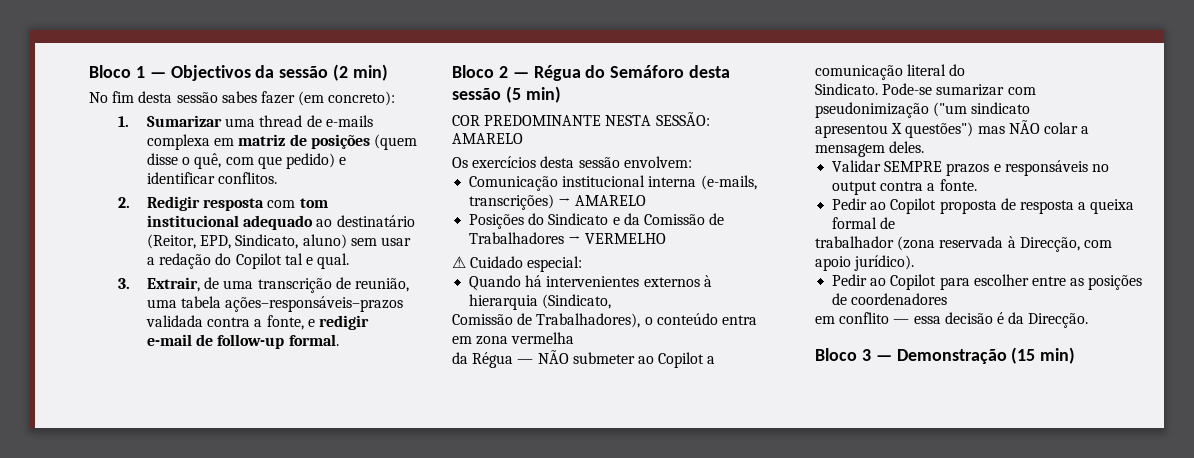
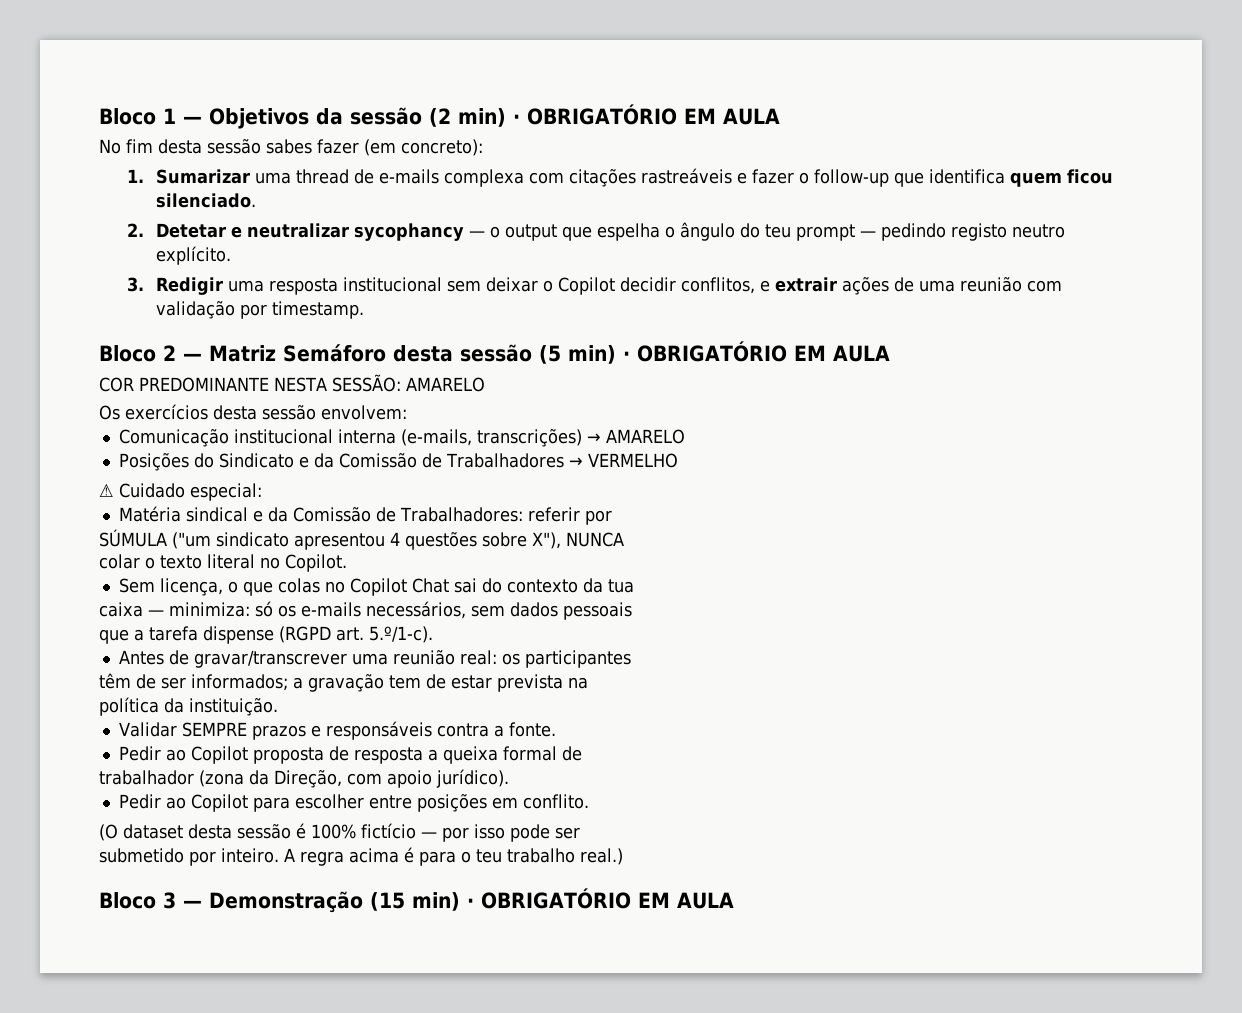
- Bloco 1 — Objectivos da sessão (2 min)
+ Bloco 1 — Objetivos da sessão (2 min) · OBRIGATÓRIO EM AULA
- 1. Sumarizar uma thread de e-mails complexa em matriz de posições (quem disse o quê, com que pedido) e identificar conflitos.
- 2. Redigir resposta com tom institucional adequado ao destinatário (Reitor, EPD, Sindicato, aluno) sem usar a redação do Copilot tal e qual.
- 3. Extrair, de uma transcrição de reunião, uma tabela ações–responsáveis–prazos validada contra a fonte, e redigir e-mail de follow-up formal.
+ 1. Sumarizar uma thread de e-mails complexa com citações rastreáveis e fazer o follow-up que identifica quem ficou silenciado.
+ 2. Detetar e neutralizar sycophancy — o output que espelha o ângulo do teu prompt — pedindo registo neutro explícito.
+ 3. Redigir uma resposta institucional sem deixar o Copilot decidir conflitos, e extrair ações de uma reunião com validação por timestamp.
- Bloco 2 — Régua do Semáforo desta sessão (5 min)
+ Bloco 2 — Matriz Semáforo desta sessão (5 min) · OBRIGATÓRIO EM AULA
- Quando há intervenientes externos à hierarquia (Sindicato,
- Comissão de Trabalhadores), o conteúdo entra em zona vermelha
- da Régua — NÃO submeter ao Copilot a comunicação literal do
- Sindicato. Pode-se sumarizar com pseudonimização ("um sindicato
- apresentou X questões") mas NÃO colar a mensagem deles.
+ Matéria sindical e da Comissão de Trabalhadores: referir por
+ SÚMULA ("um sindicato apresentou 4 questões sobre X"), NUNCA
+ colar o texto literal no Copilot.
+ Sem licença, o que colas no Copilot Chat sai do contexto da tua
+ caixa — minimiza: só os e-mails necessários, sem dados pessoais
+ que a tarefa dispense (RGPD art. 5.º/1-c).
+ Antes de gravar/transcrever uma reunião real: os participantes
+ têm de ser informados; a gravação tem de estar prevista na
+ política da instituição.
- Validar SEMPRE prazos e responsáveis no output contra a fonte.
+ Validar SEMPRE prazos e responsáveis contra a fonte.
- trabalhador (zona reservada à Direcção, com apoio jurídico).
+ trabalhador (zona da Direção, com apoio jurídico).
- Pedir ao Copilot para escolher entre as posições de coordenadores
- em conflito — essa decisão é da Direcção.
+ Pedir ao Copilot para escolher entre posições em conflito.
+ (O dataset desta sessão é 100% fictício — por isso pode ser
+ submetido por inteiro. A regra acima é para o teu trabalho real.)
- Bloco 3 — Demonstração (15 min)
+ Bloco 3 — Demonstração (15 min) · OBRIGATÓRIO EM AULA

